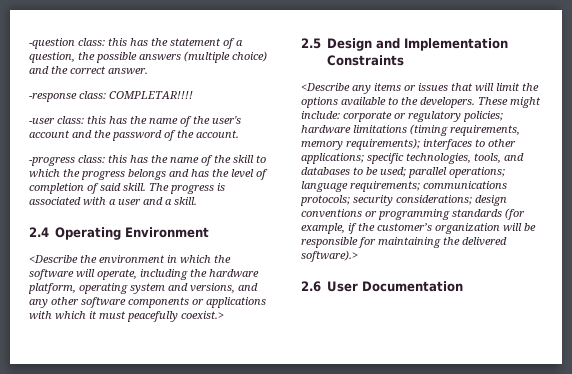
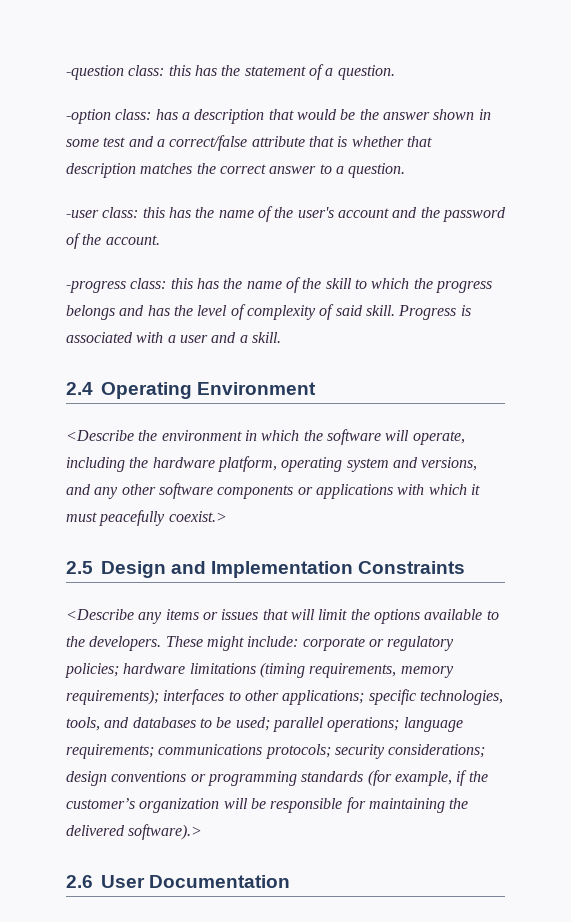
- -question class: this has the statement of a question, the possible answers (multiple choice) and the correct answer.
- -response class: COMPLETAR!!!!
+ -question class: this has the statement of a question.
+ -option class: has a description that would be the answer shown in some test and a correct/false attribute that is whether that description matches the correct answer to a question.
- -progress class: this has the name of the skill to which the progress belongs and has the level of completion of said skill.
+ -progress class: this has the name of the skill to which the progress belongs and has the level of complexity of said skill.
- The progress is associated with a user and a skill.
+ Progress is associated with a user and a skill.

